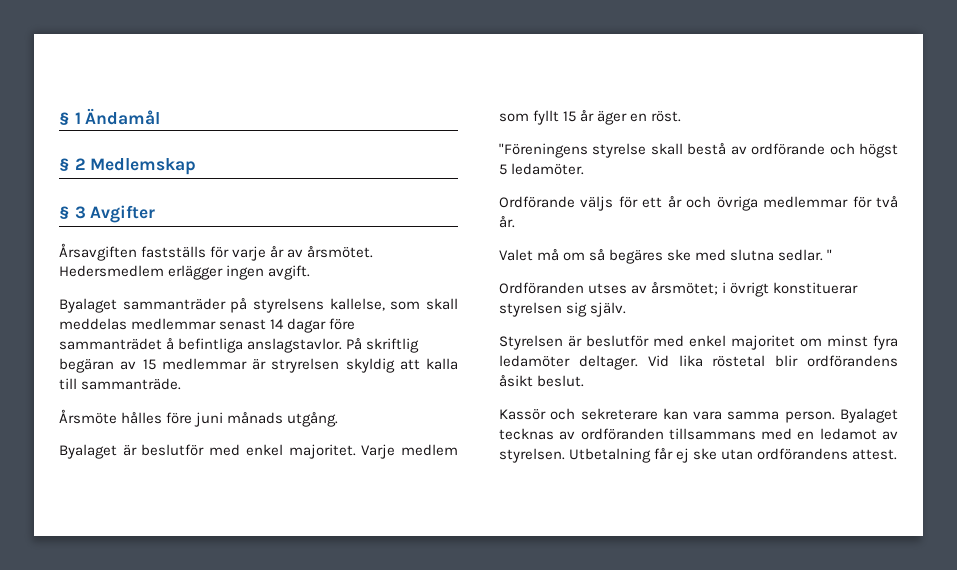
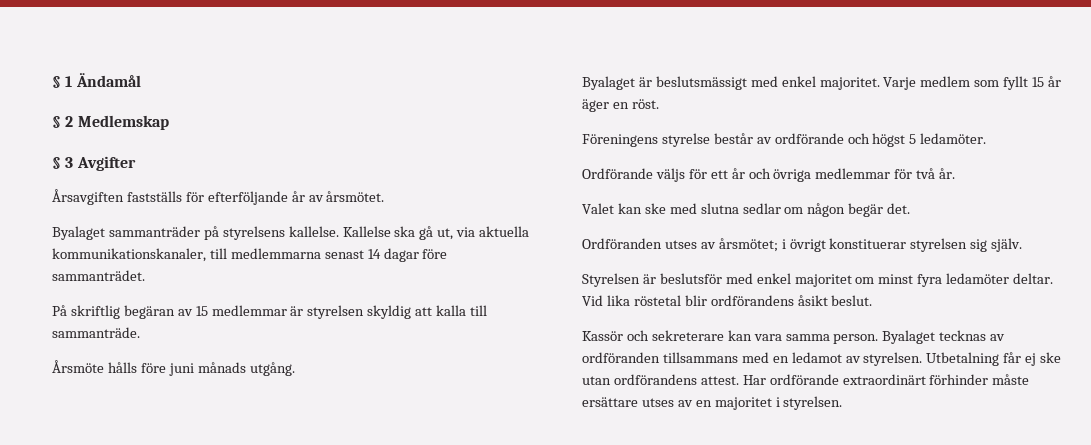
- Årsavgiften fastställs för varje år av årsmötet. Hedersmedlem erlägger ingen avgift.
+ Årsavgiften fastställs för efterföljande år av årsmötet.
- Byalaget sammanträder på styrelsens kallelse, som skall meddelas medlemmar senast 14 dagar före sammanträdet å befintliga anslagstavlor. På skriftlig begäran av 15 medlemmar är stryrelsen skyldig att kalla till sammanträde.
+ Byalaget sammanträder på styrelsens kallelse. Kallelse ska gå ut, via aktuella kommunikationskanaler, till medlemmarna senast 14 dagar före sammanträdet.
+ På skriftlig begäran av 15 medlemmar är styrelsen skyldig att kalla till sammanträde.
- Årsmöte hålles före juni månads utgång.
+ Årsmöte hålls före juni månads utgång.
- Byalaget är beslutför med enkel majoritet.
+ Byalaget är beslutsmässigt med enkel majoritet.
- "Föreningens styrelse skall bestå av ordförande och högst 5 ledamöter.
+ Föreningens styrelse består av ordförande och högst 5 ledamöter.
- Valet må om så begäres ske med slutna sedlar. "
+ Valet kan ske med slutna sedlar om någon begär det.
- Styrelsen är beslutför med enkel majoritet om minst fyra ledamöter deltager.
+ Styrelsen är beslutsför med enkel majoritet om minst fyra ledamöter deltar.
+ Har ordförande extraordinärt förhinder måste ersättare utses av en majoritet i styrelsen.

